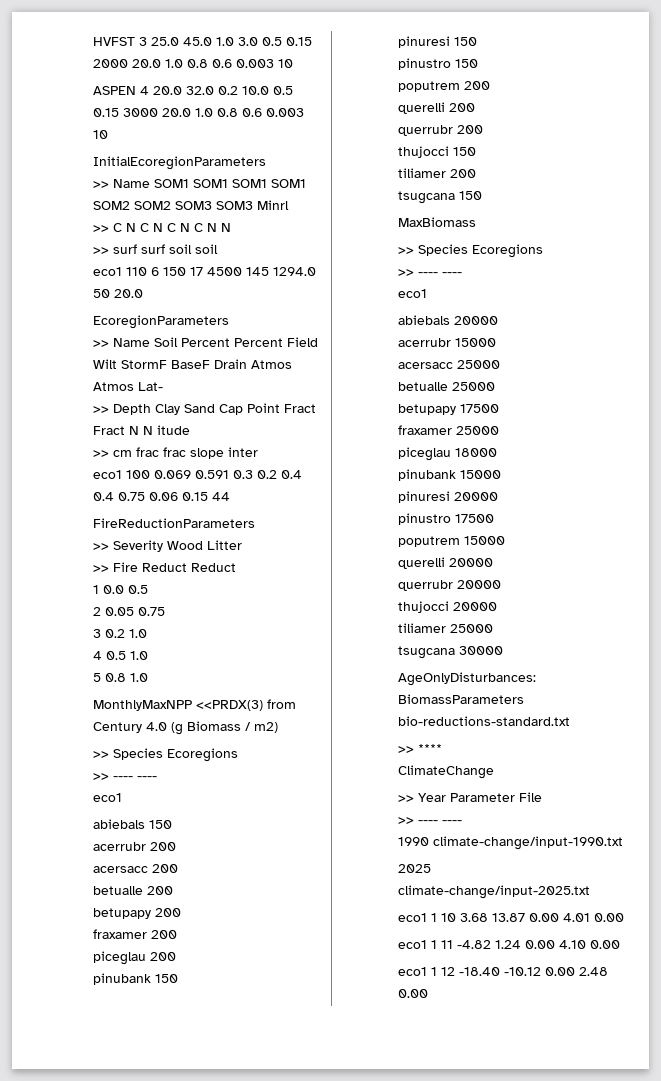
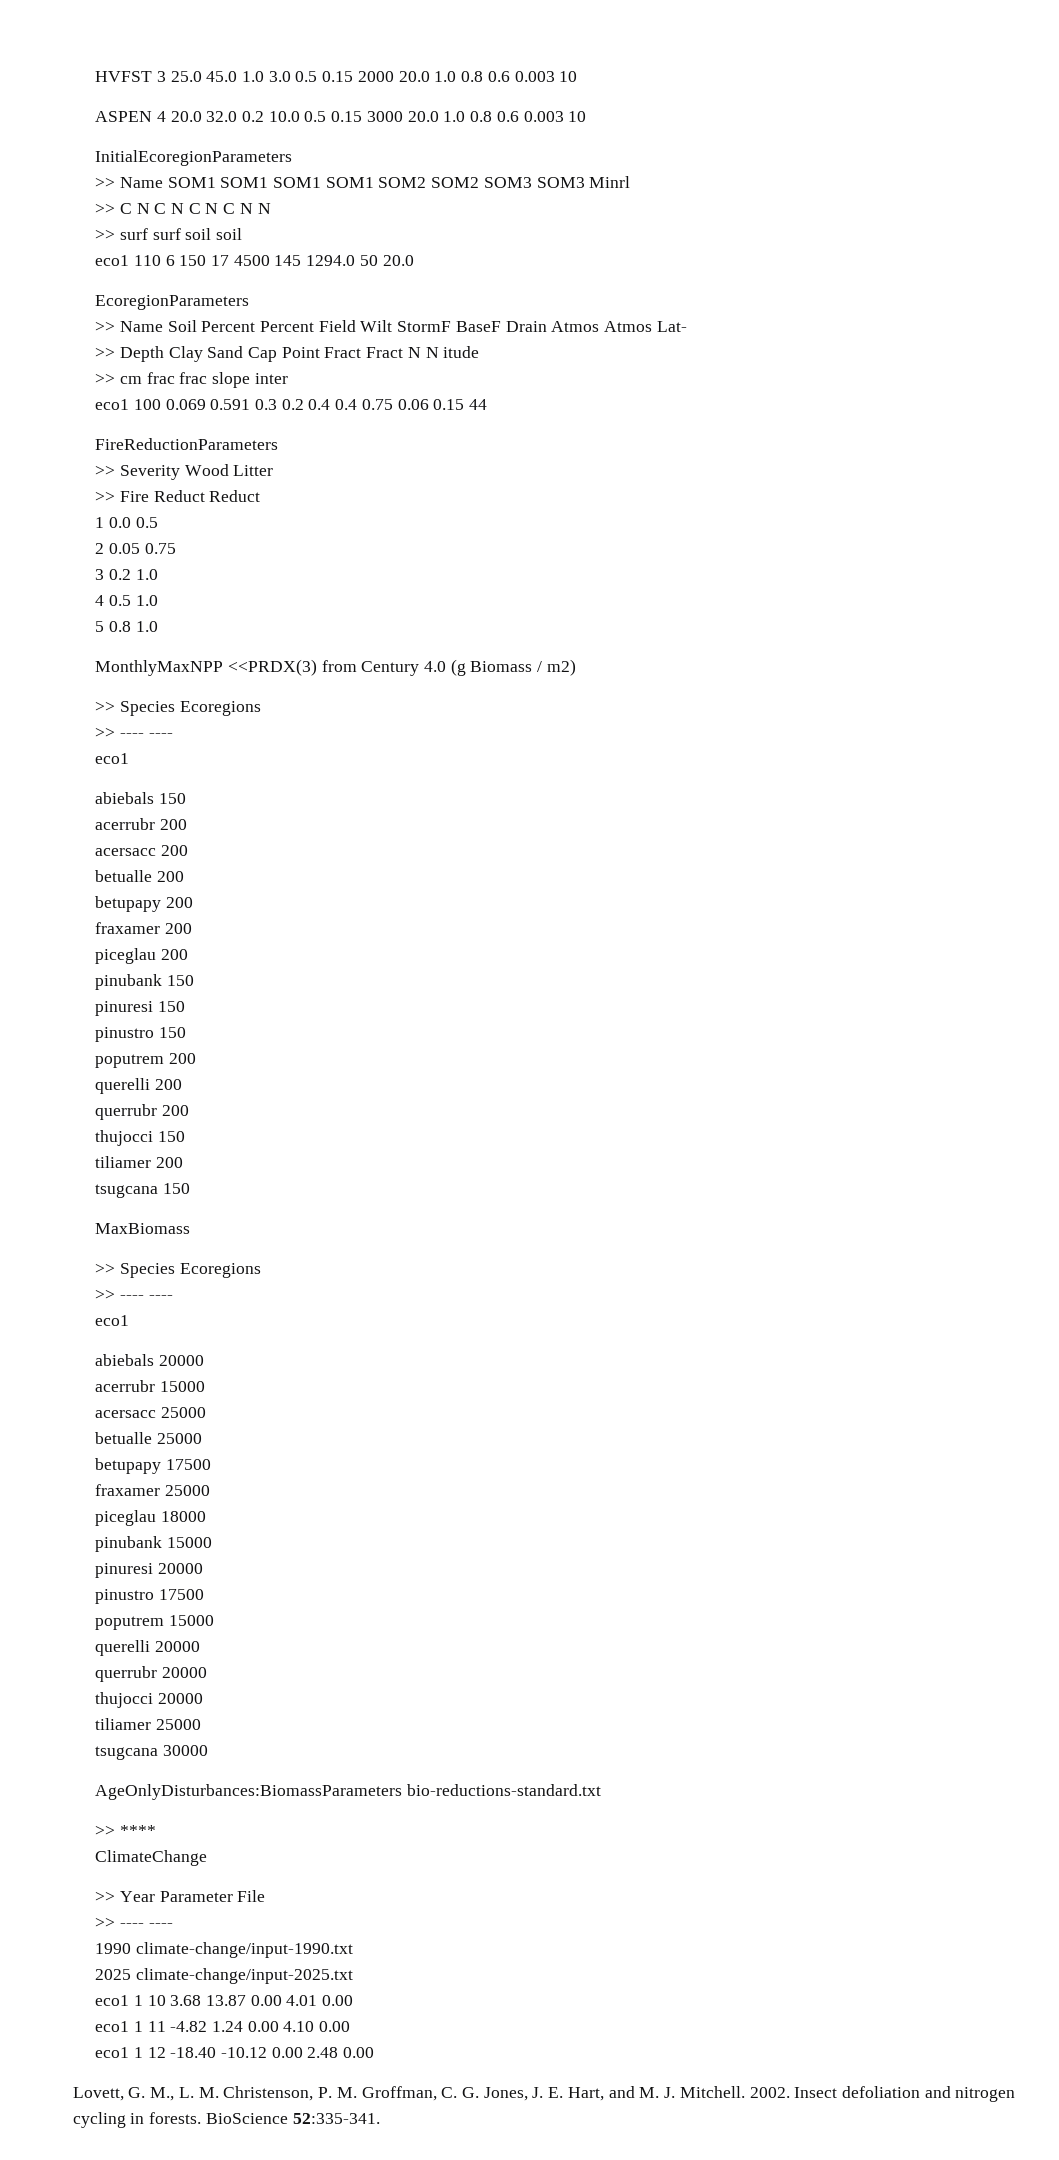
+ Lovett, G. M., L. M. Christenson, P. M. Groffman, C. G. Jones, J. E. Hart, and M. J. Mitchell. 2002. Insect defoliation and nitrogen cycling in forests. BioScience 52:335-341.

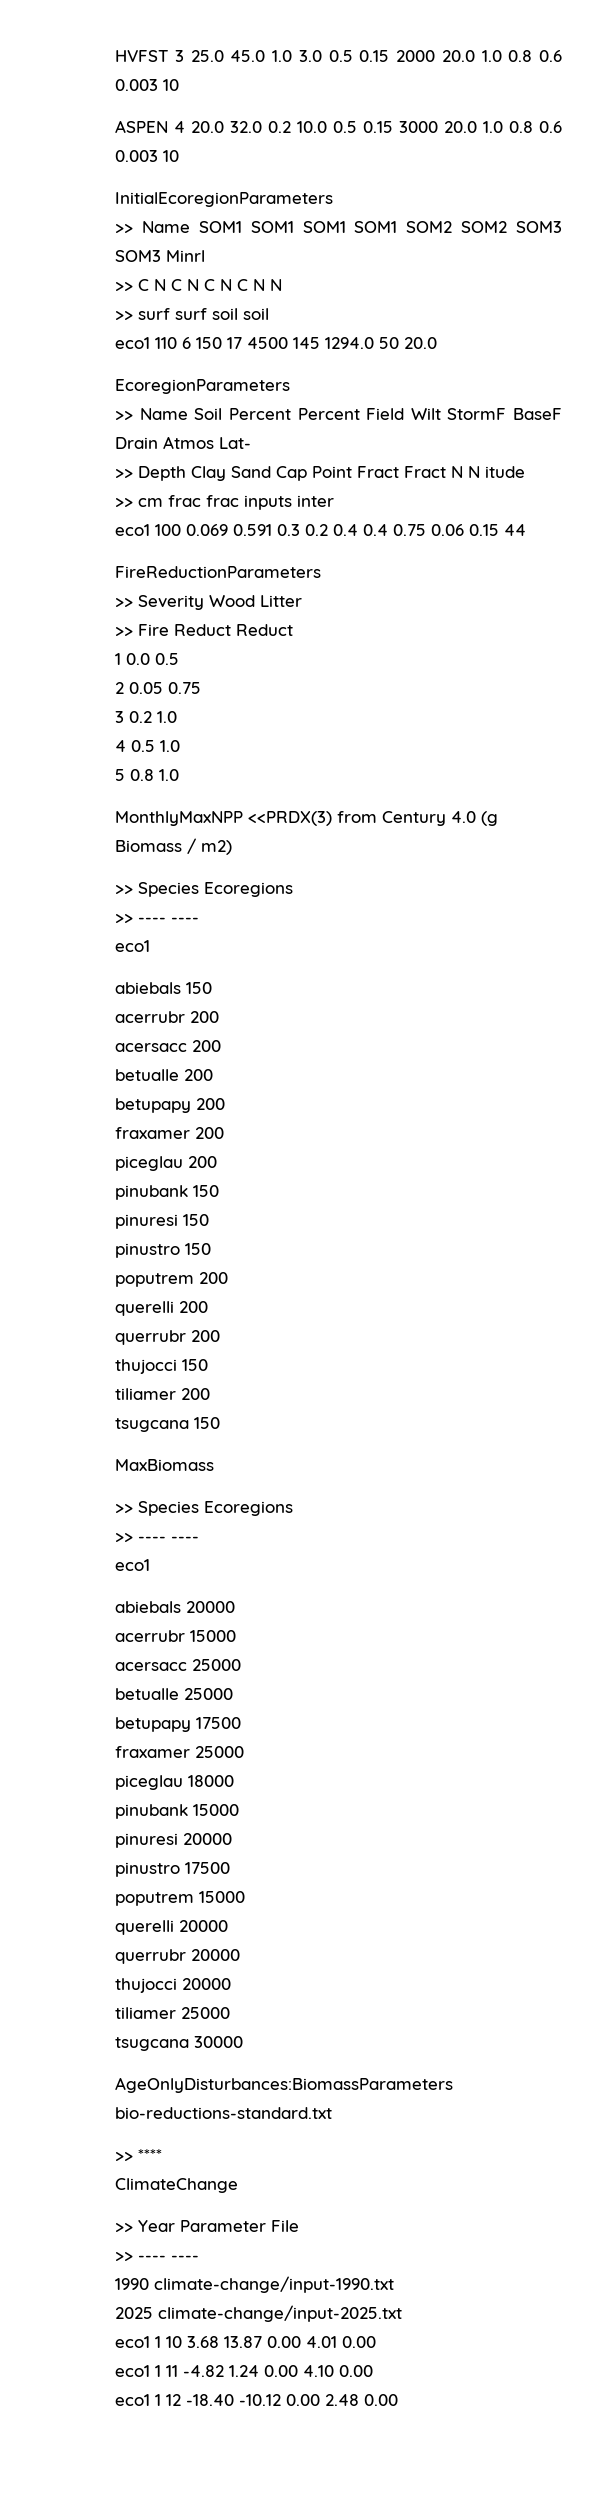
- >> Name Soil Percent Percent Field Wilt StormF BaseF Drain Atmos Atmos Lat-
+ >> Name Soil Percent Percent Field Wilt StormF BaseF Drain Atmos Lat-
- >> cm frac frac slope inter
+ >> cm frac frac inputs inter
- Lovett, G. M., L. M. Christenson, P. M. Groffman, C. G. Jones, J. E. Hart, and M. J. Mitchell. 2002. Insect defoliation and nitrogen cycling in forests. BioScience 52:335-341.

